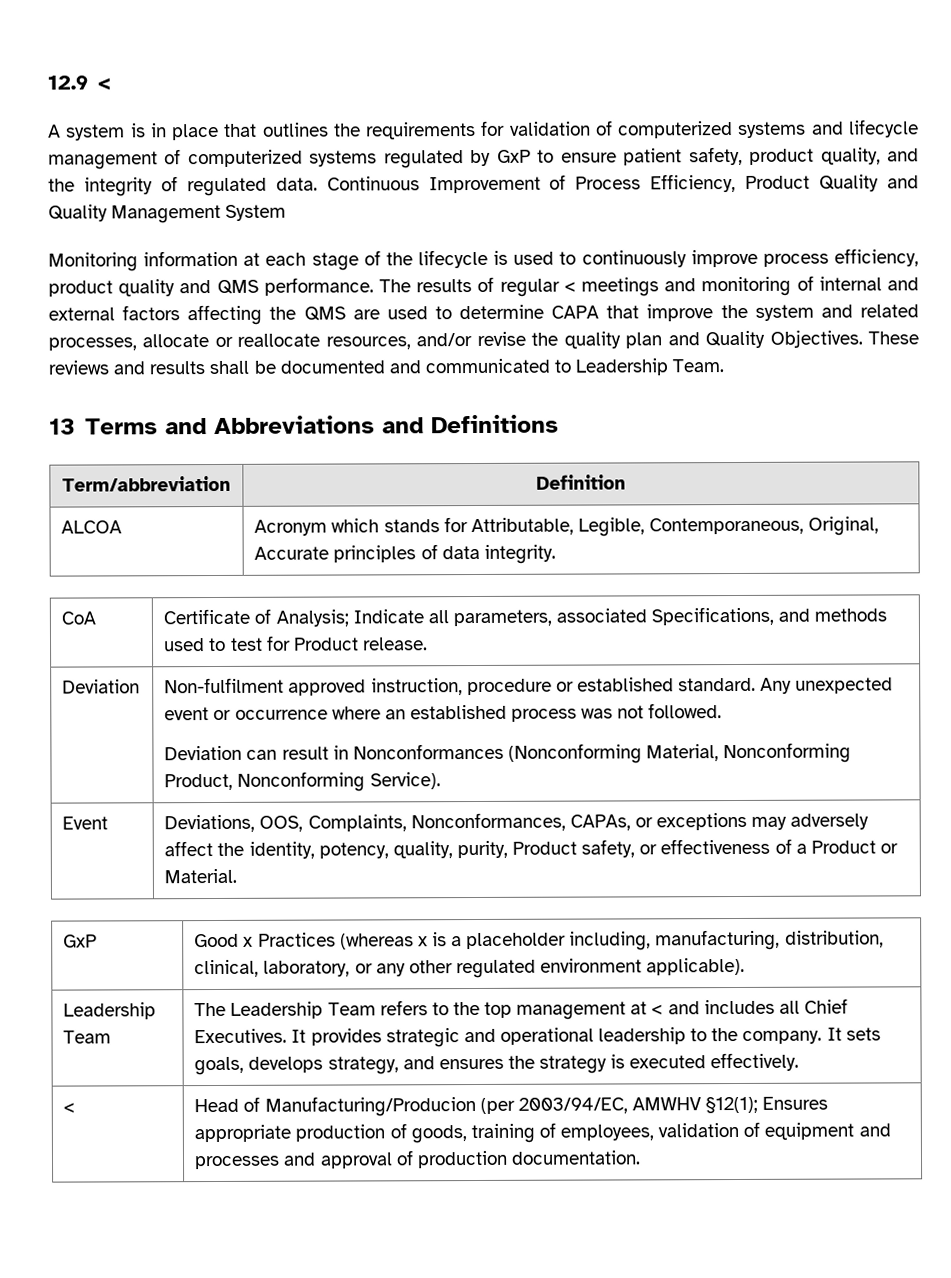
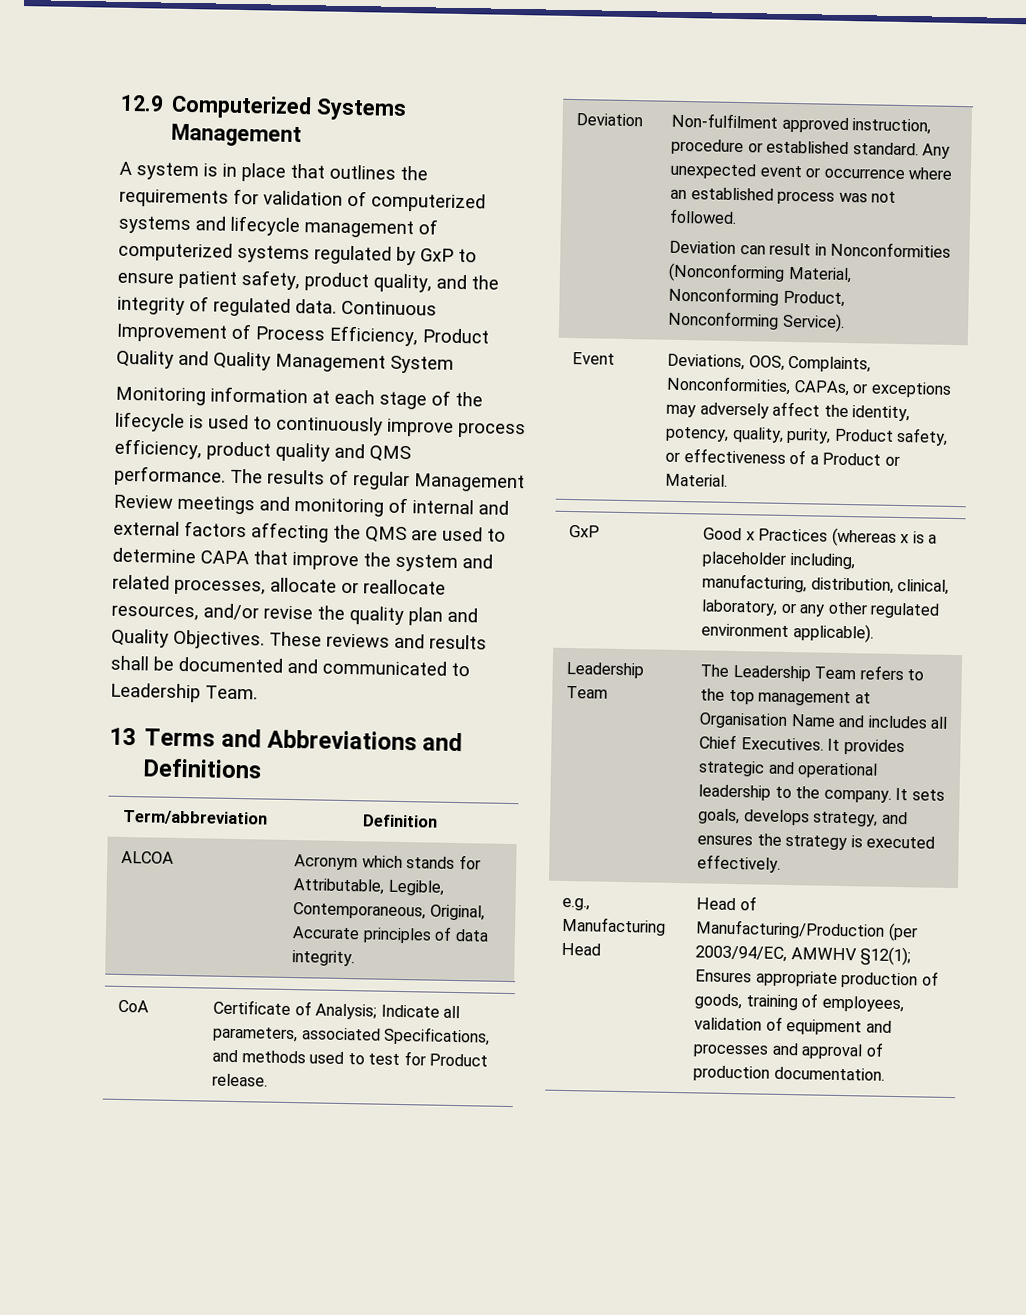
- 12.9 <
+ 12.9 Computerized Systems Management
- The results of regular < meetings and monitoring of internal and external factors affecting the QMS are used to determine CAPA that improve the system and related processes, allocate or reallocate resources, and/or revise the quality plan and Quality Objectives.
+ The results of regular Management Review meetings and monitoring of internal and external factors affecting the QMS are used to determine CAPA that improve the system and related processes, allocate or reallocate resources, and/or revise the quality plan and Quality Objectives.
  Deviation | Non-fulfilment approved instruction, procedure or established standard. Any unexpected event or occurrence where an established process was not followed.
- Deviation can result in Nonconformances (Nonconforming Material, Nonconforming Product, Nonconforming Service).
+ Deviation can result in Nonconformities (Nonconforming Material, Nonconforming Product, Nonconforming Service).
- Event | Deviations, OOS, Complaints, Nonconformances, CAPAs, or exceptions may adversely affect the identity, potency, quality, purity, Product safety, or effectiveness of a Product or Material.
+ Event | Deviations, OOS, Complaints, Nonconformities, CAPAs, or exceptions may adversely affect the identity, potency, quality, purity, Product safety, or effectiveness of a Product or Material.
- Leadership Team | The Leadership Team refers to the top management at < and includes all Chief Executives. It provides strategic and operational leadership to the company. It sets goals, develops strategy, and ensures the strategy is executed effectively.
+ Leadership Team | The Leadership Team refers to the top management at Organisation Name and includes all Chief Executives. It provides strategic and operational leadership to the company. It sets goals, develops strategy, and ensures the strategy is executed effectively.
- < | Head of Manufacturing/Producion (per 2003/94/EC, AMWHV §12(1); Ensures appropriate production of goods, training of employees, validation of equipment and processes and approval of production documentation.
+ e.g., Manufacturing Head | Head of Manufacturing/Production (per 2003/94/EC, AMWHV §12(1); Ensures appropriate production of goods, training of employees, validation of equipment and processes and approval of production documentation.

